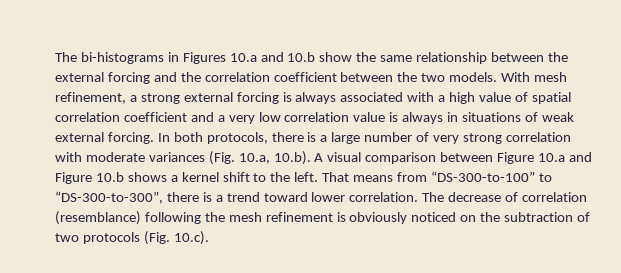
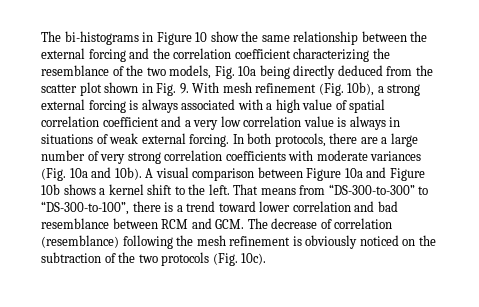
- The bi-histograms in Figures 10.a and 10.b show the same relationship between the external forcing and the correlation coefficient between the two models. With mesh refinement, a strong external forcing is always associated with a high value of spatial correlation coefficient and a very low correlation value is always in situations of weak external forcing.
+ The bi-histograms in Figure 10 show the same relationship between the external forcing and the correlation coefficient characterizing the resemblance of the two models, Fig. 10a being directly deduced from the scatter plot shown in Fig. 9. With mesh refinement (Fig. 10b), a strong external forcing is always associated with a high value of spatial correlation coefficient and a very low correlation value is always in situations of weak external forcing.
- In both protocols, there is a large number of very strong correlation with moderate variances (Fig. 10.a, 10.b). A visual comparison between Figure 10.a and Figure 10.b shows a kernel shift to the left.
+ In both protocols, there are a large number of very strong correlation coefficients with moderate variances (Fig. 10a and 10b). A visual comparison between Figure 10a and Figure 10b shows a kernel shift to the left.
- That means from “DS-300-to-100” to “DS-300-to-300”, there is a trend toward lower correlation. The decrease of correlation (resemblance) following the mesh refinement is obviously noticed on the subtraction of two protocols (Fig. 10.c).
+ That means from “DS-300-to-300” to “DS-300-to-100”, there is a trend toward lower correlation and bad resemblance between RCM and GCM. The decrease of correlation (resemblance) following the mesh refinement is obviously noticed on the subtraction of the two protocols (Fig. 10c).

